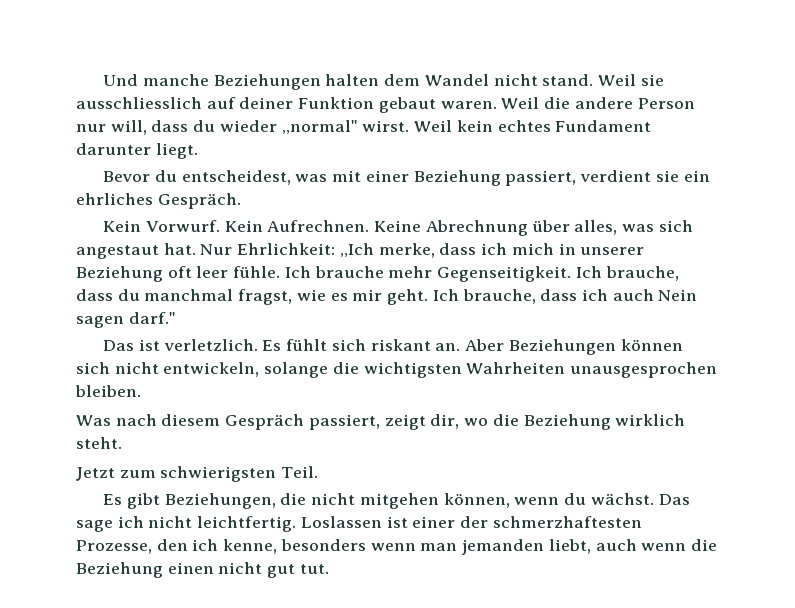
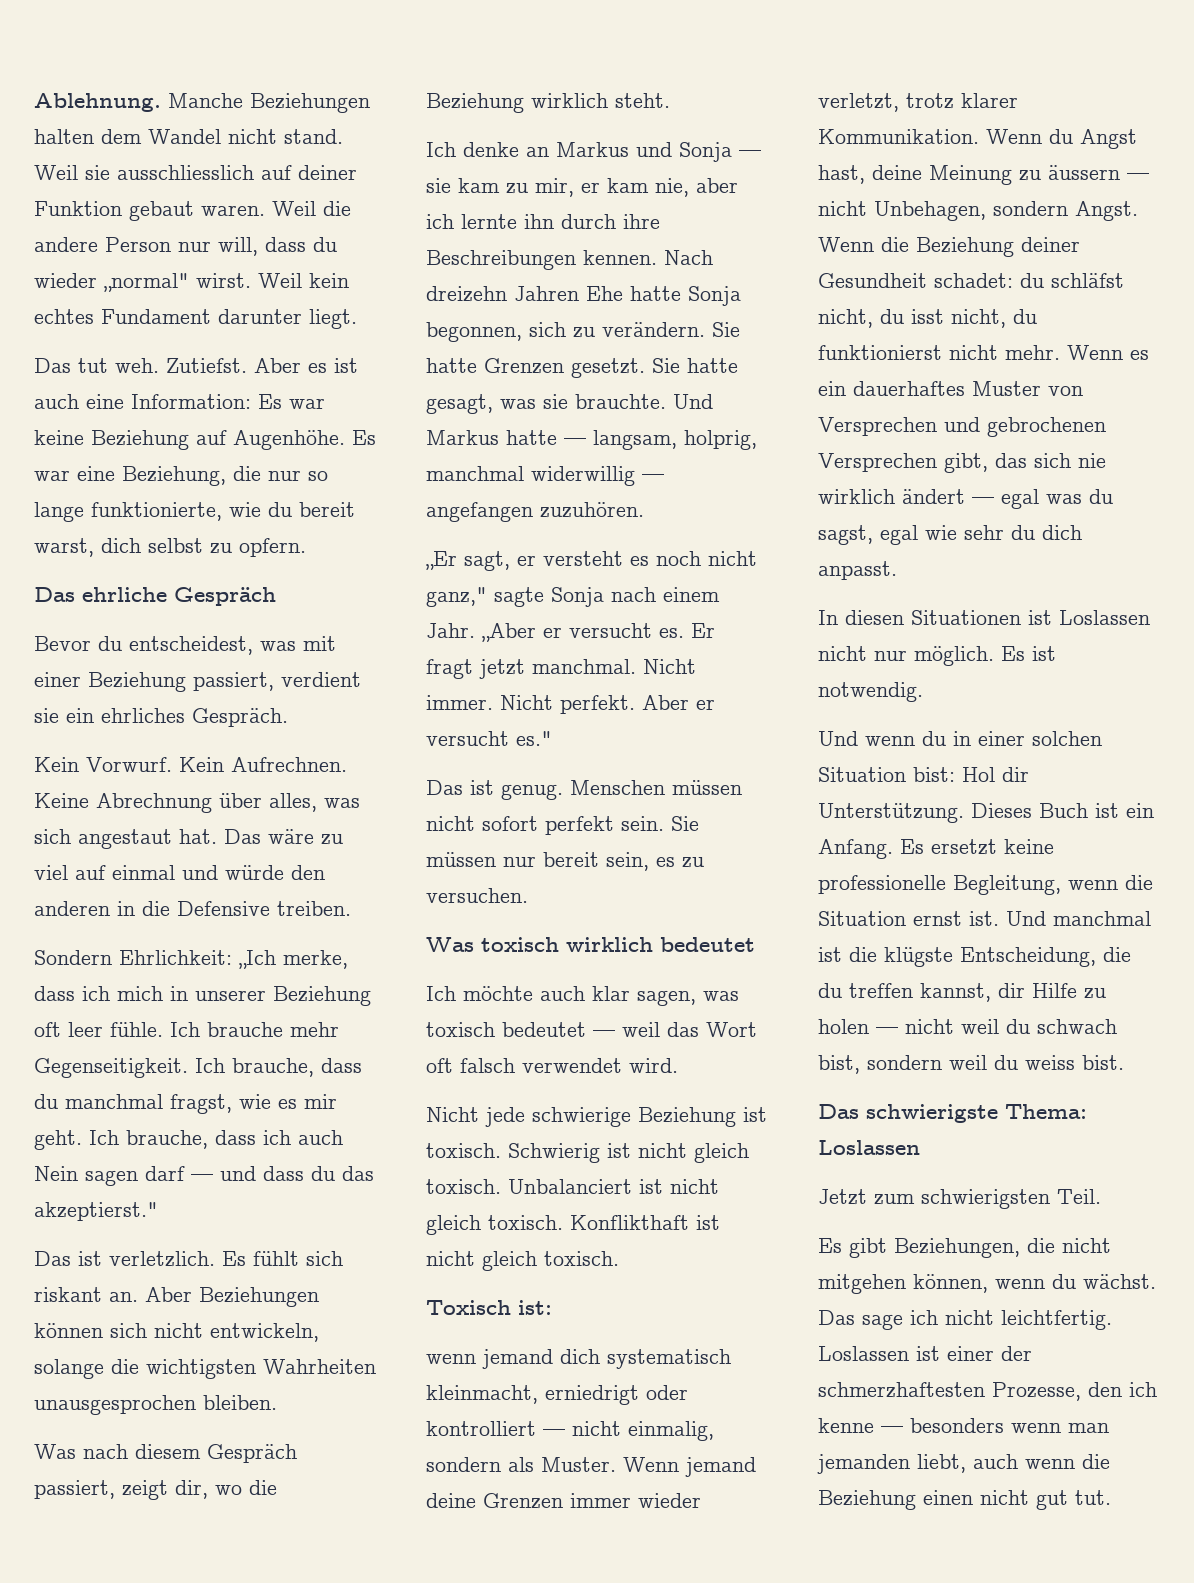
- Und manche Beziehungen halten dem Wandel nicht stand.
+ Ablehnung. Manche Beziehungen halten dem Wandel nicht stand.
+ Das tut weh. Zutiefst. Aber es ist auch eine Information: Es war keine Beziehung auf Augenhöhe. Es war eine Beziehung, die nur so lange funktionierte, wie du bereit warst, dich selbst zu opfern.
+ Das ehrliche Gespräch
- Nur Ehrlichkeit: „Ich merke, dass ich mich in unserer Beziehung oft leer fühle.
+ Das wäre zu viel auf einmal und würde den anderen in die Defensive treiben.
+ Sondern Ehrlichkeit: „Ich merke, dass ich mich in unserer Beziehung oft leer fühle.
- Ich brauche, dass ich auch Nein sagen darf."
+ Ich brauche, dass ich auch Nein sagen darf — und dass du das akzeptierst."
+ Ich denke an Markus und Sonja — sie kam zu mir, er kam nie, aber ich lernte ihn durch ihre Beschreibungen kennen. Nach dreizehn Jahren Ehe hatte Sonja begonnen, sich zu verändern. Sie hatte Grenzen gesetzt. Sie hatte gesagt, was sie brauchte. Und Markus hatte — langsam, holprig, manchmal widerwillig — angefangen zuzuhören.
+ „Er sagt, er versteht es noch nicht ganz," sagte Sonja nach einem Jahr. „Aber er versucht es. Er fragt jetzt manchmal. Nicht immer. Nicht perfekt. Aber er versucht es."
+ Das ist genug. Menschen müssen nicht sofort perfekt sein. Sie müssen nur bereit sein, es zu versuchen.
+ Was toxisch wirklich bedeutet
+ Ich möchte auch klar sagen, was toxisch bedeutet — weil das Wort oft falsch verwendet wird.
+ Nicht jede schwierige Beziehung ist toxisch. Schwierig ist nicht gleich toxisch. Unbalanciert ist nicht gleich toxisch. Konflikthaft ist nicht gleich toxisch.
+ Toxisch ist:
+ wenn jemand dich systematisch kleinmacht, erniedrigt oder kontrolliert — nicht einmalig, sondern als Muster. Wenn jemand deine Grenzen immer wieder verletzt, trotz klarer Kommunikation. Wenn du Angst hast, deine Meinung zu äussern — nicht Unbehagen, sondern Angst. Wenn die Beziehung deiner Gesundheit schadet: du schläfst nicht, du isst nicht, du funktionierst nicht mehr. Wenn es ein dauerhaftes Muster von Versprechen und gebrochenen Versprechen gibt, das sich nie wirklich ändert — egal was du sagst, egal wie sehr du dich anpasst.
+ In diesen Situationen ist Loslassen nicht nur möglich. Es ist notwendig.
+ Und wenn du in einer solchen Situation bist: Hol dir Unterstützung. Dieses Buch ist ein Anfang. Es ersetzt keine professionelle Begleitung, wenn die Situation ernst ist. Und manchmal ist die klügste Entscheidung, die du treffen kannst, dir Hilfe zu holen — nicht weil du schwach bist, sondern weil du weiss bist.
+ Das schwierigste Thema: Loslassen
- Loslassen ist einer der schmerzhaftesten Prozesse, den ich kenne, besonders wenn man jemanden liebt, auch wenn die Beziehung einen nicht gut tut.
+ Loslassen ist einer der schmerzhaftesten Prozesse, den ich kenne — besonders wenn man jemanden liebt, auch wenn die Beziehung einen nicht gut tut.

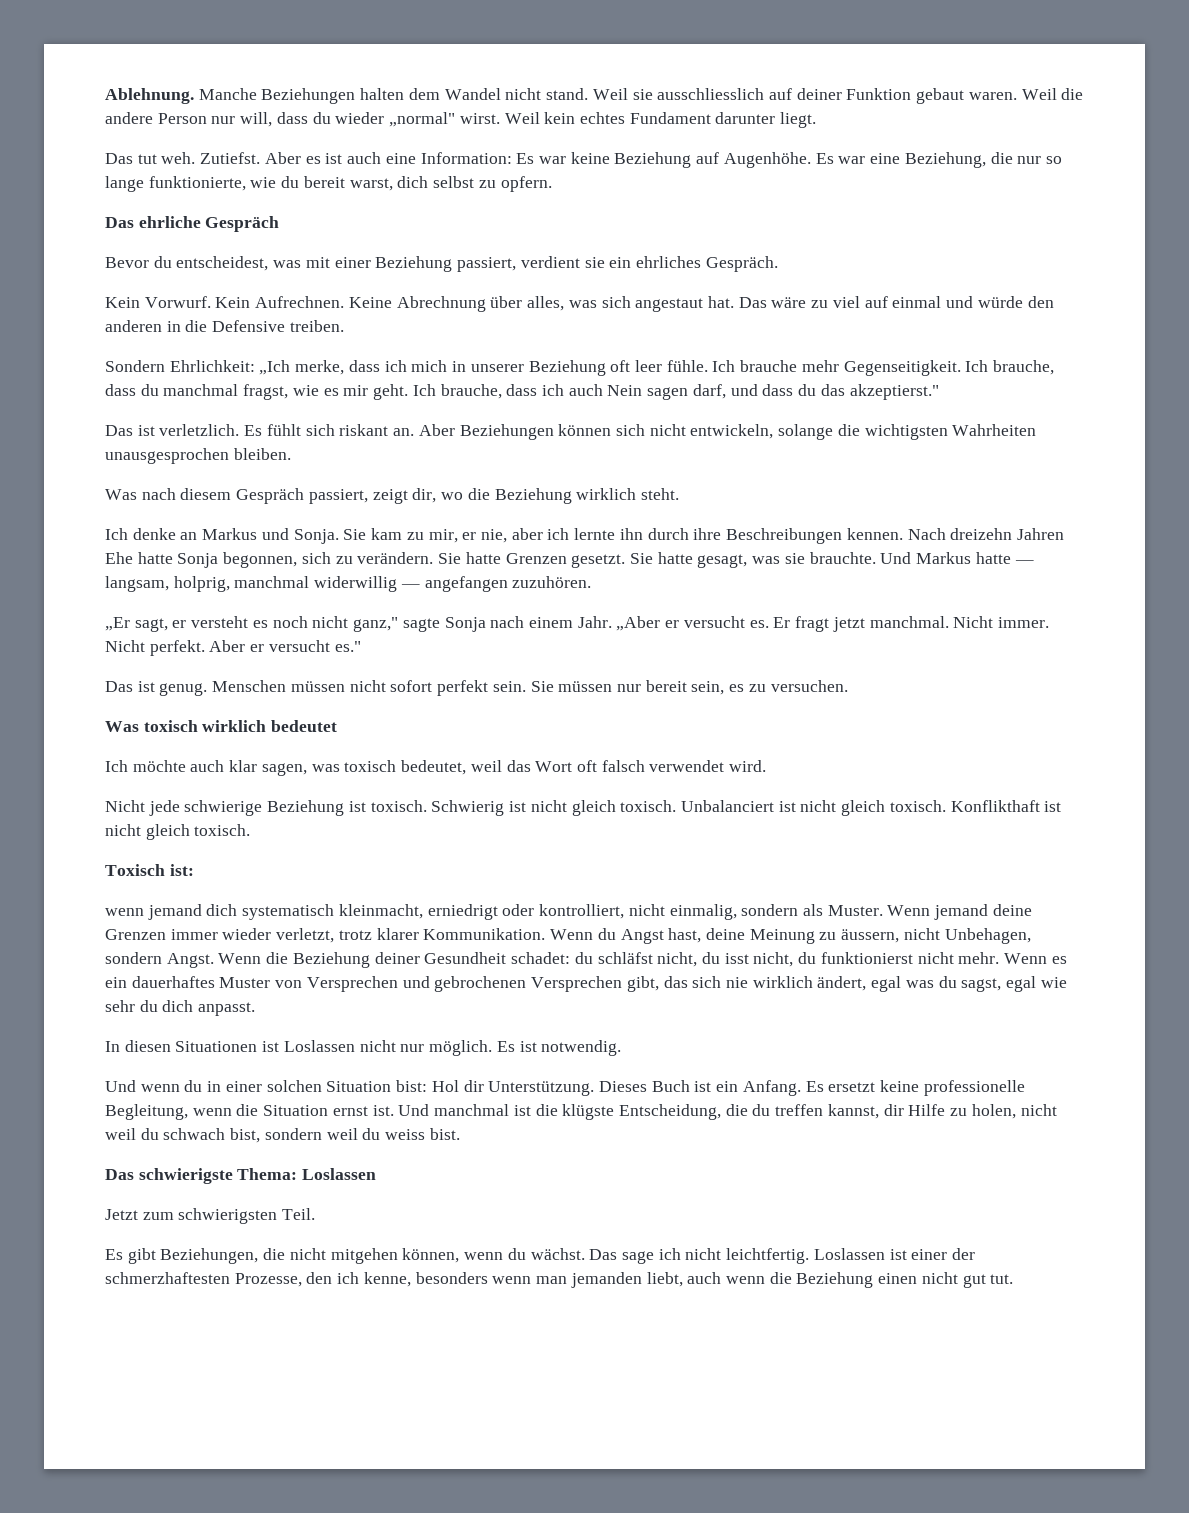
- Ich brauche, dass ich auch Nein sagen darf — und dass du das akzeptierst."
+ Ich brauche, dass ich auch Nein sagen darf, und dass du das akzeptierst."
- Ich denke an Markus und Sonja — sie kam zu mir, er kam nie, aber ich lernte ihn durch ihre Beschreibungen kennen.
+ Ich denke an Markus und Sonja. Sie kam zu mir, er nie, aber ich lernte ihn durch ihre Beschreibungen kennen.
- Ich möchte auch klar sagen, was toxisch bedeutet — weil das Wort oft falsch verwendet wird.
+ Ich möchte auch klar sagen, was toxisch bedeutet, weil das Wort oft falsch verwendet wird.
- wenn jemand dich systematisch kleinmacht, erniedrigt oder kontrolliert — nicht einmalig, sondern als Muster.
+ wenn jemand dich systematisch kleinmacht, erniedrigt oder kontrolliert, nicht einmalig, sondern als Muster.
- Wenn du Angst hast, deine Meinung zu äussern — nicht Unbehagen, sondern Angst.
+ Wenn du Angst hast, deine Meinung zu äussern, nicht Unbehagen, sondern Angst.
- Wenn es ein dauerhaftes Muster von Versprechen und gebrochenen Versprechen gibt, das sich nie wirklich ändert — egal was du sagst, egal wie sehr du dich anpasst.
+ Wenn es ein dauerhaftes Muster von Versprechen und gebrochenen Versprechen gibt, das sich nie wirklich ändert, egal was du sagst, egal wie sehr du dich anpasst.
- Und manchmal ist die klügste Entscheidung, die du treffen kannst, dir Hilfe zu holen — nicht weil du schwach bist, sondern weil du weiss bist.
+ Und manchmal ist die klügste Entscheidung, die du treffen kannst, dir Hilfe zu holen, nicht weil du schwach bist, sondern weil du weiss bist.
- Loslassen ist einer der schmerzhaftesten Prozesse, den ich kenne — besonders wenn man jemanden liebt, auch wenn die Beziehung einen nicht gut tut.
+ Loslassen ist einer der schmerzhaftesten Prozesse, den ich kenne, besonders wenn man jemanden liebt, auch wenn die Beziehung einen nicht gut tut.

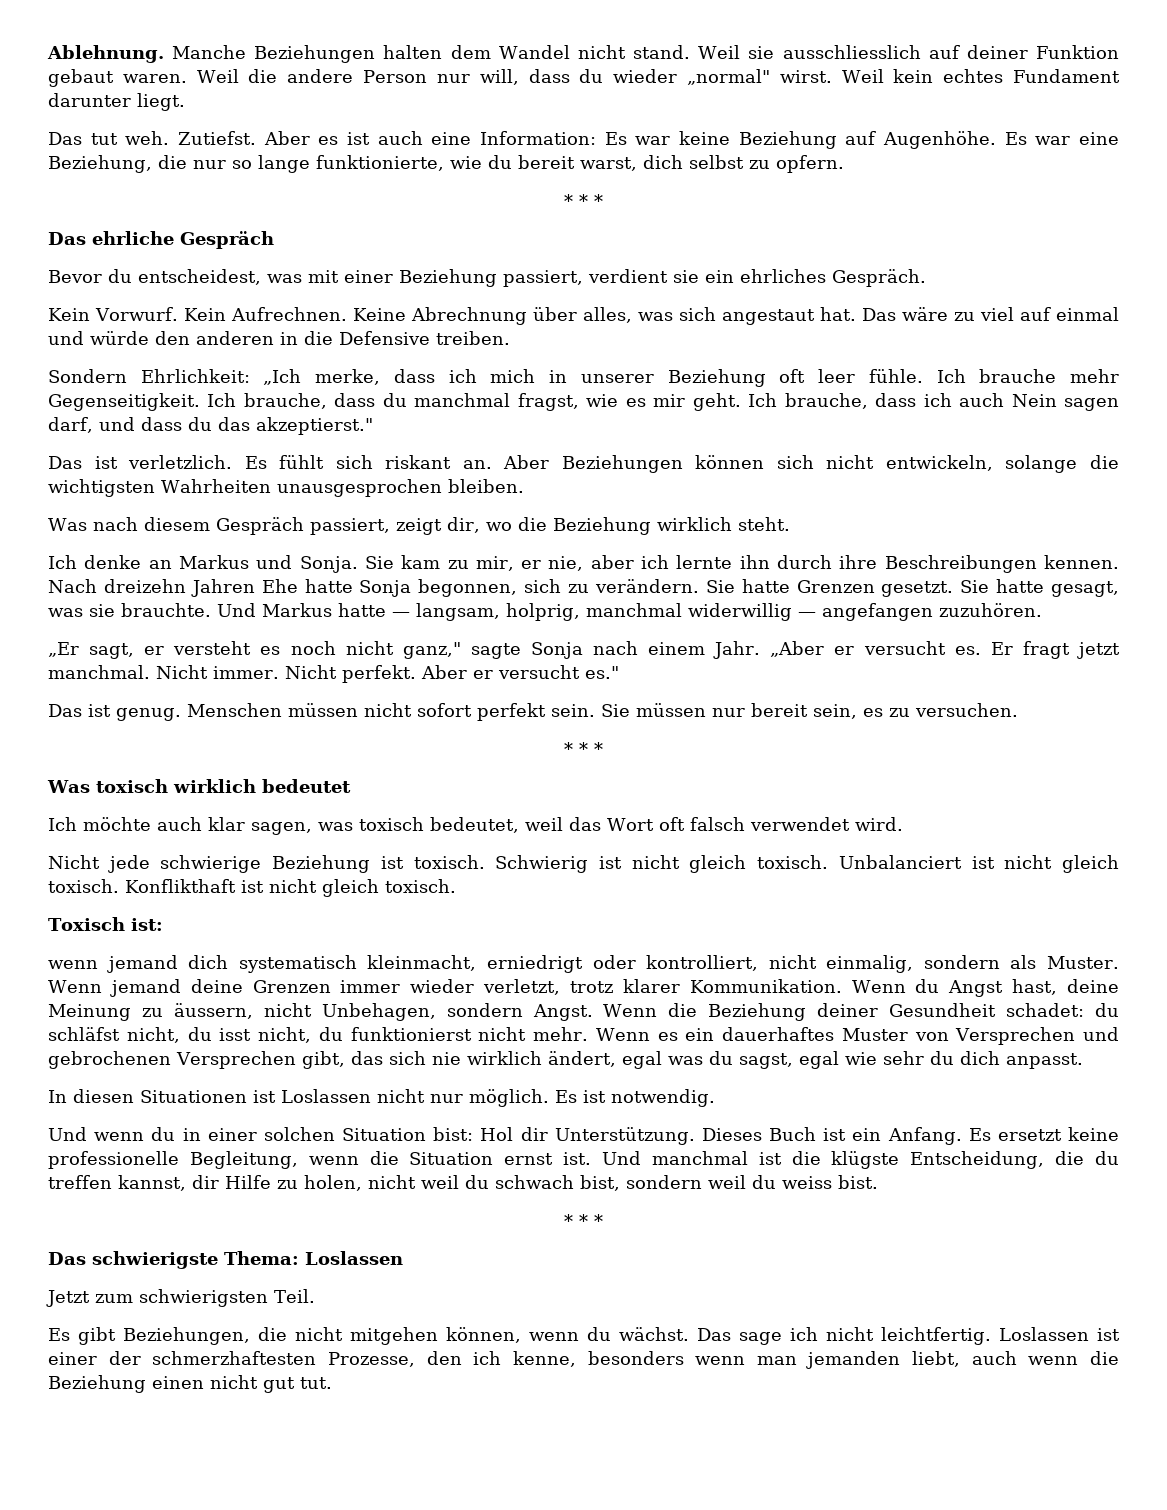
  Es war eine Beziehung, die nur so lange funktionierte, wie du bereit warst, dich selbst zu opfern.
+ * * *
  Sie müssen nur bereit sein, es zu versuchen.
+ * * *
  Und manchmal ist die klügste Entscheidung, die du treffen kannst, dir Hilfe zu holen, nicht weil du schwach bist, sondern weil du weiss bist.
+ * * *

